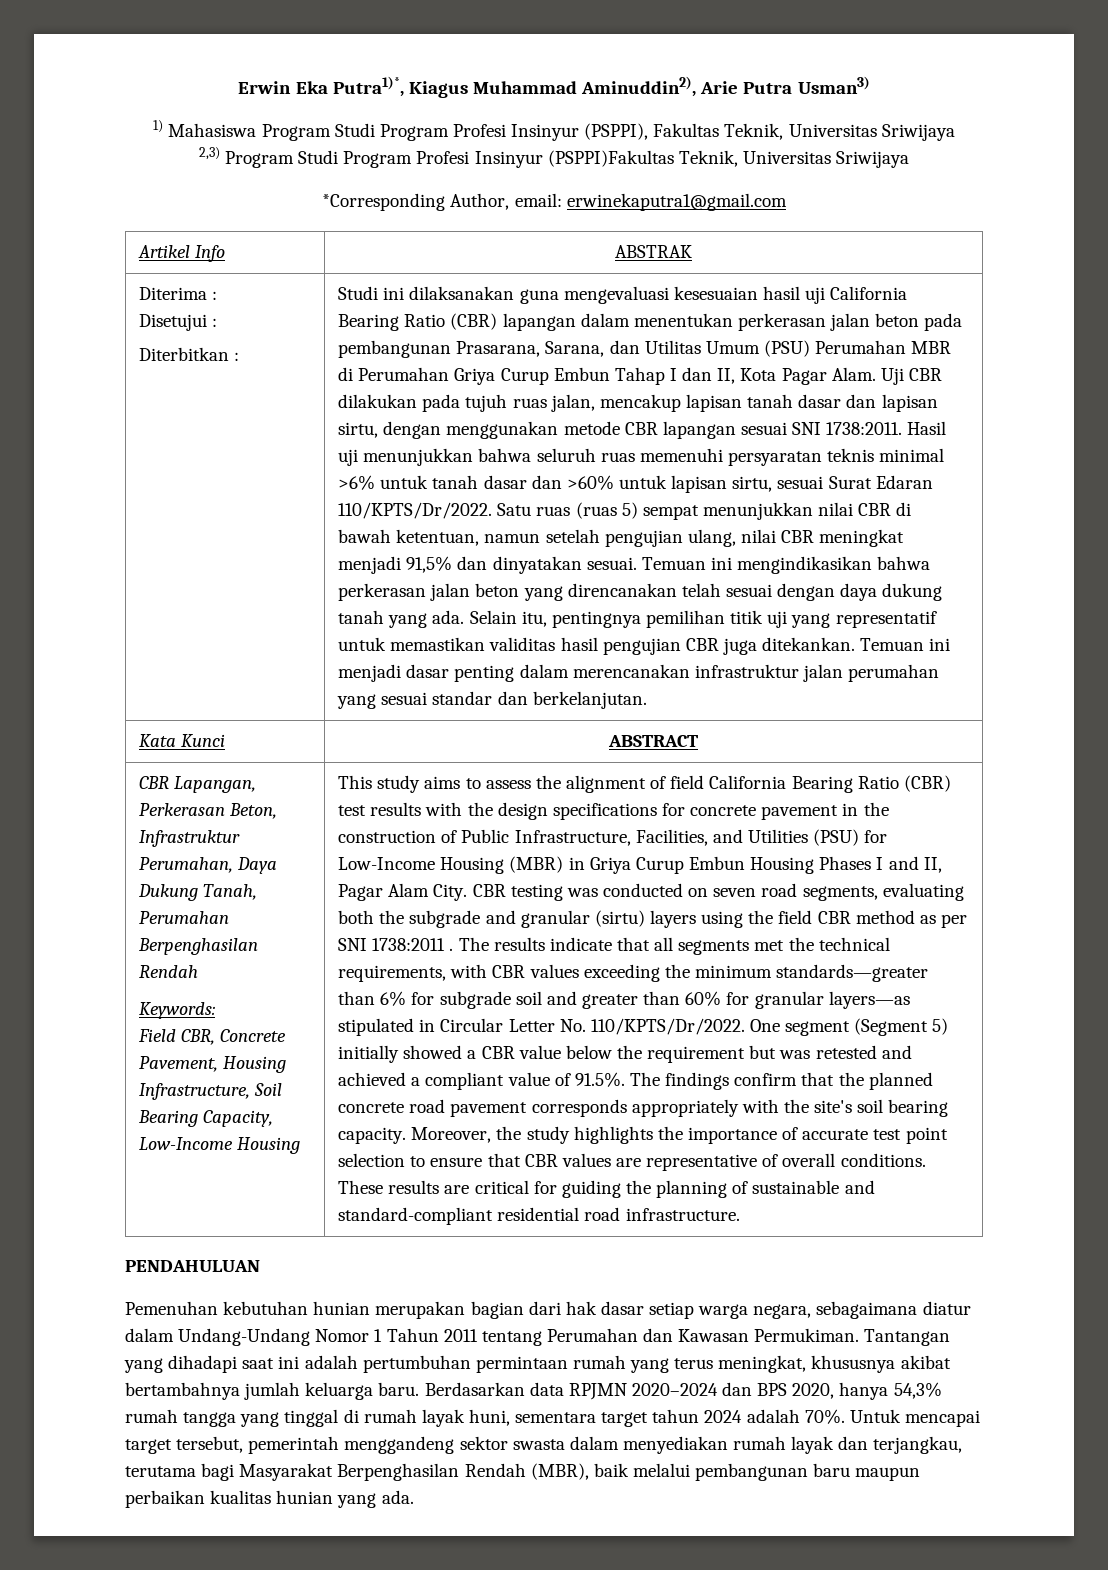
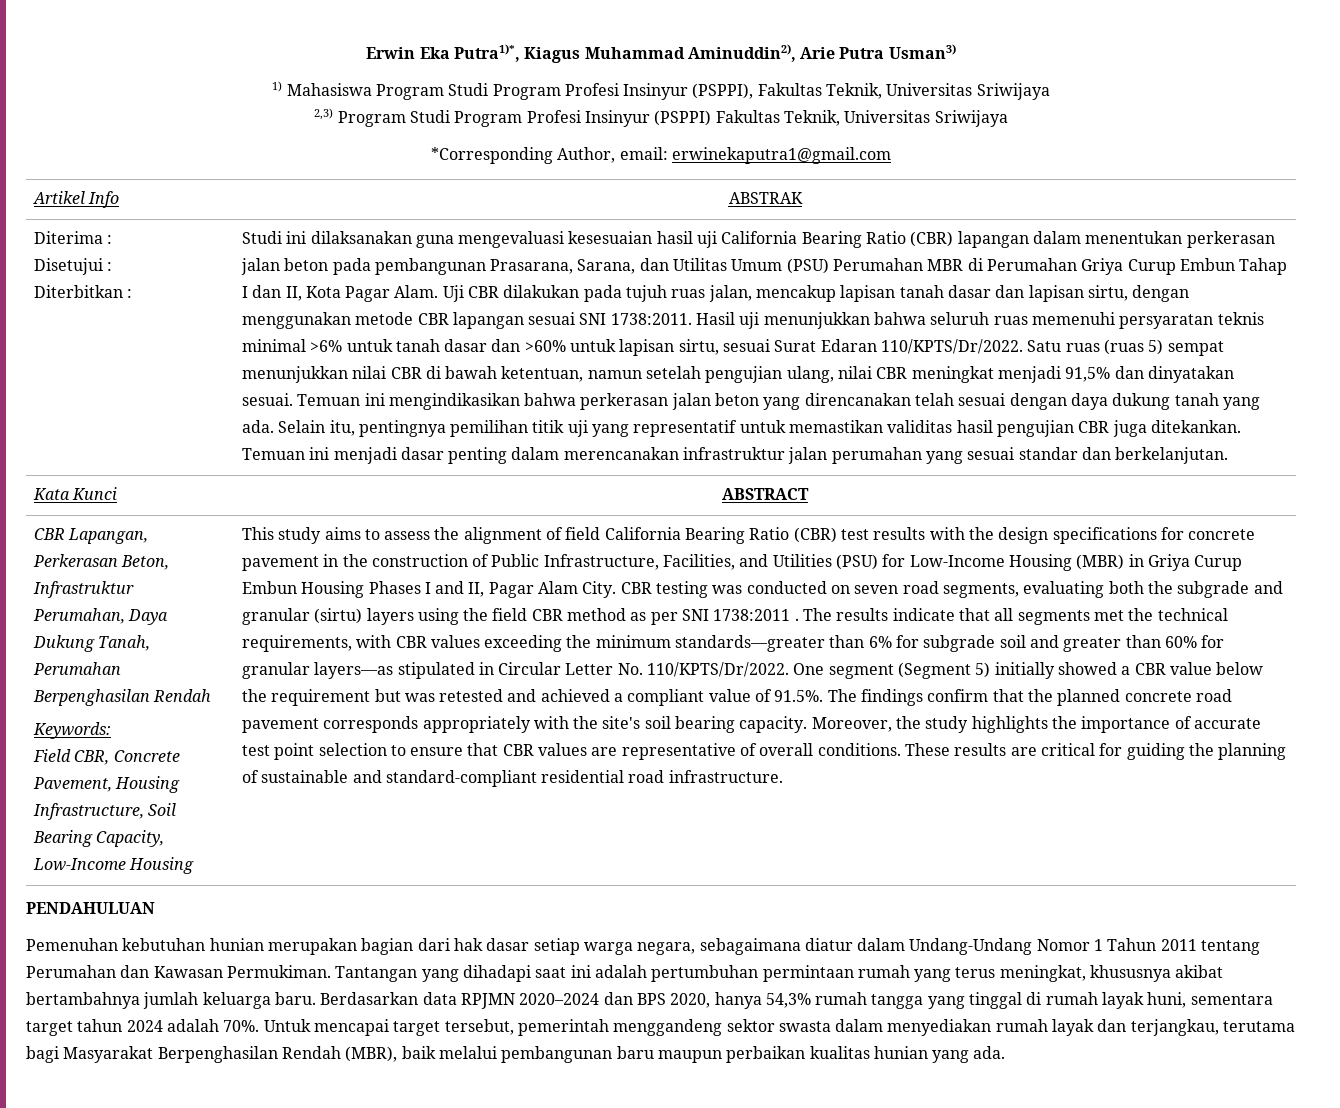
- 2,3) Program Studi Program Profesi Insinyur (PSPPI)Fakultas Teknik, Universitas Sriwijaya
+ 2,3) Program Studi Program Profesi Insinyur (PSPPI) Fakultas Teknik, Universitas Sriwijaya

